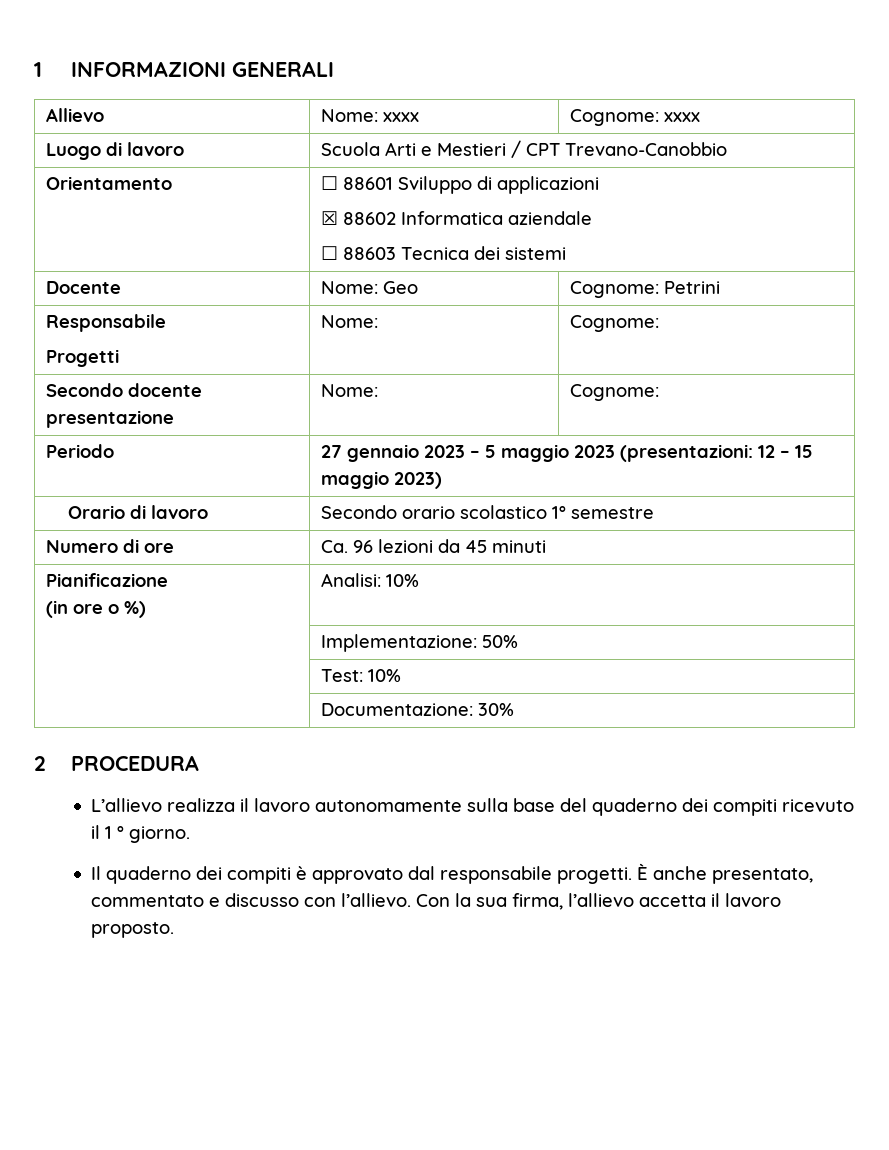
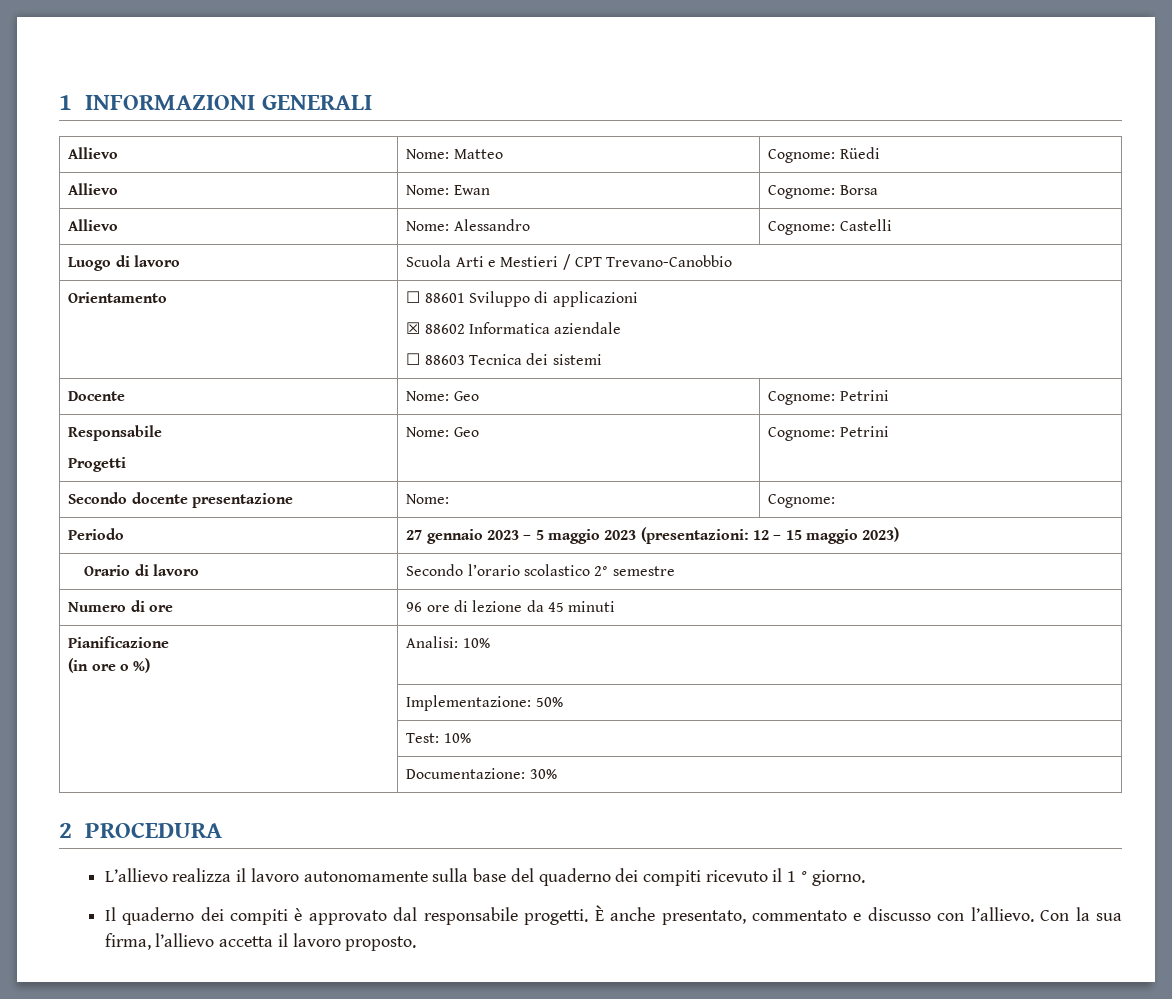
- Allievo | Nome: xxxx | Cognome: xxxx
+ Allievo | Nome: Matteo | Cognome: Rüedi
+ Allievo | Nome: Ewan | Cognome: Borsa
+ Allievo | Nome: Alessandro | Cognome: Castelli
  Responsabile
- Progetti | Nome: | Cognome:
+ Progetti | Nome: Geo | Cognome: Petrini
- Orario di lavoro | Secondo orario scolastico 1° semestre
+ Orario di lavoro | Secondo l’orario scolastico 2° semestre
- Numero di ore | Ca. 96 lezioni da 45 minuti
+ Numero di ore | 96 ore di lezione da 45 minuti

